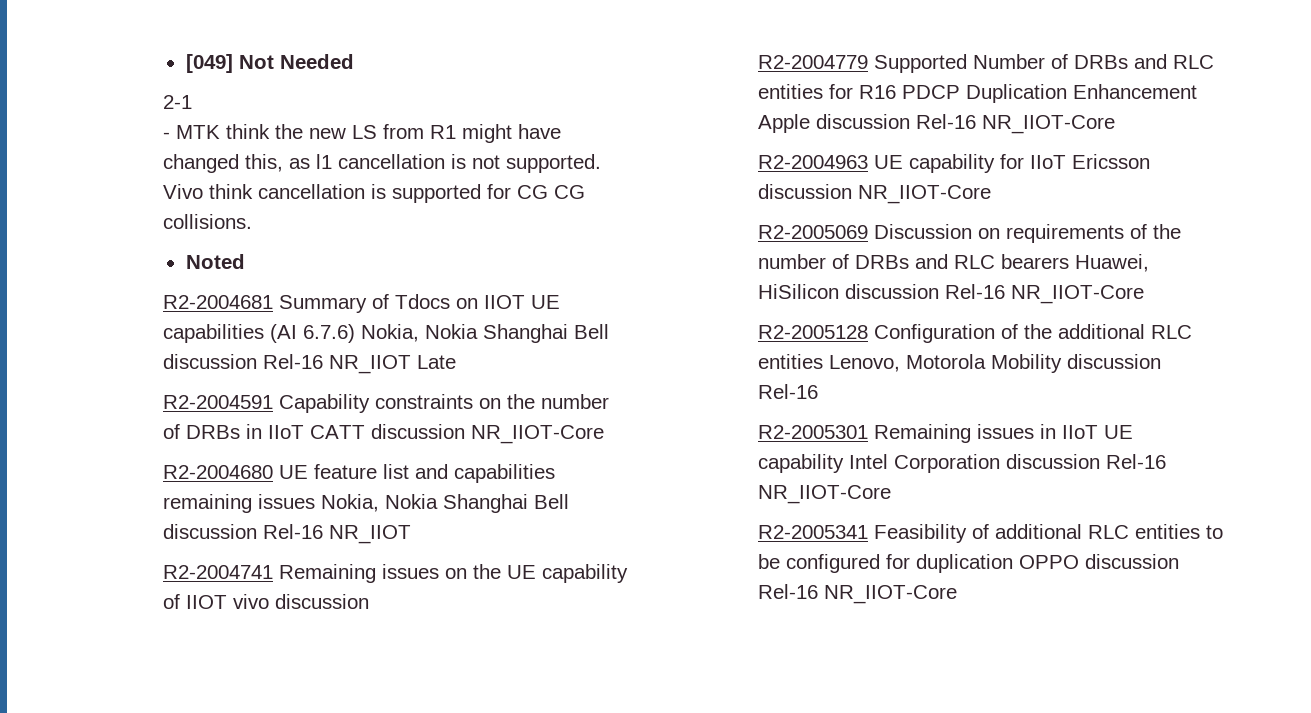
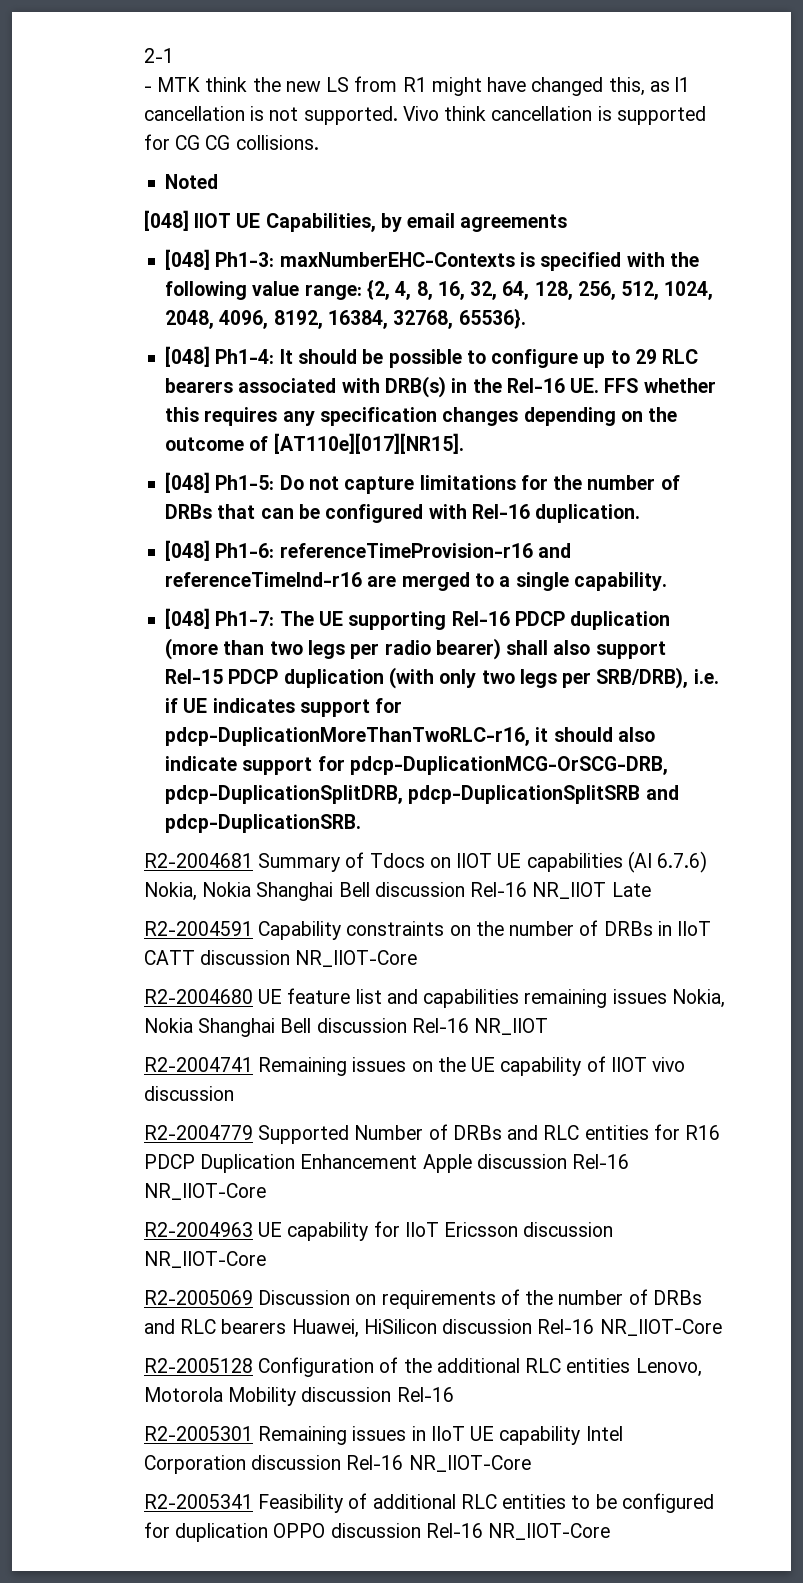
- [049] Not Needed
+ [048] IIOT UE Capabilities, by email agreements
+ [048] Ph1-3: maxNumberEHC-Contexts is specified with the following value range: {2, 4, 8, 16, 32, 64, 128, 256, 512, 1024, 2048, 4096, 8192, 16384, 32768, 65536}.
+ [048] Ph1-4: It should be possible to configure up to 29 RLC bearers associated with DRB(s) in the Rel-16 UE. FFS whether this requires any specification changes depending on the outcome of [AT110e][017][NR15].
+ [048] Ph1-5: Do not capture limitations for the number of DRBs that can be configured with Rel-16 duplication.
+ [048] Ph1-6: referenceTimeProvision-r16 and referenceTimeInd-r16 are merged to a single capability.
+ [048] Ph1-7: The UE supporting Rel-16 PDCP duplication (more than two legs per radio bearer) shall also support Rel-15 PDCP duplication (with only two legs per SRB/DRB), i.e. if UE indicates support for pdcp-DuplicationMoreThanTwoRLC-r16, it should also indicate support for pdcp-DuplicationMCG-OrSCG-DRB, pdcp-DuplicationSplitDRB, pdcp-DuplicationSplitSRB and pdcp-DuplicationSRB.

